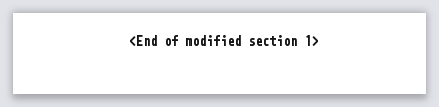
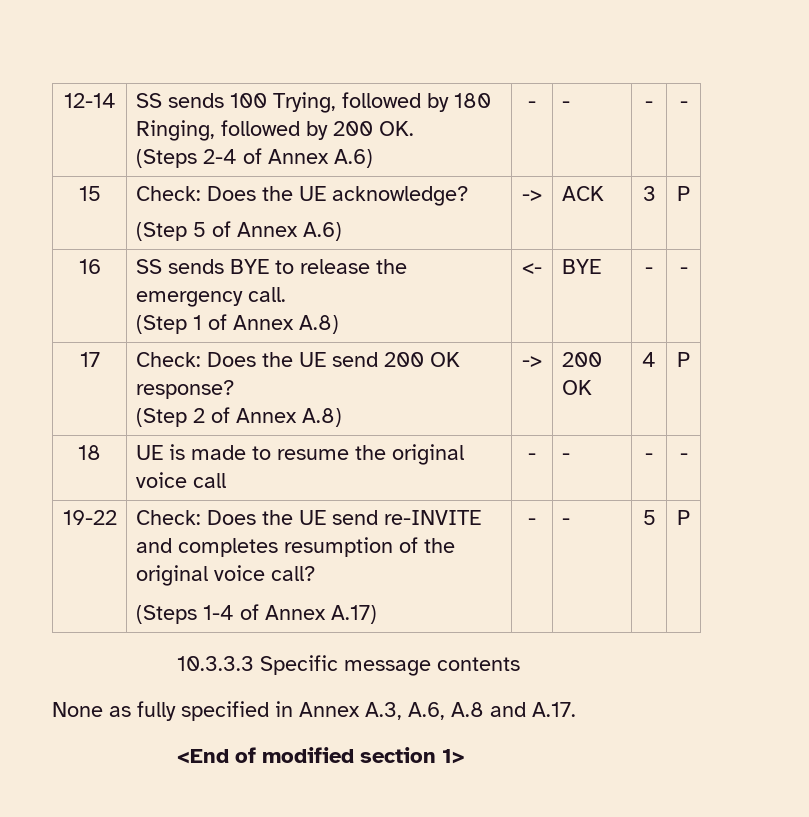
+ 12-14 | SS sends 100 Trying, followed by 180 Ringing, followed by 200 OK.
+ (Steps 2-4 of Annex A.6) | - | - | - | -
+ 15 | Check: Does the UE acknowledge?
+ (Step 5 of Annex A.6) | -> | ACK | 3 | P
+ 16 | SS sends BYE to release the emergency call.
+ (Step 1 of Annex A.8) | <- | BYE | - | -
+ 17 | Check: Does the UE send 200 OK response?
+ (Step 2 of Annex A.8) | -> | 200 OK | 4 | P
+ 18 | UE is made to resume the original voice call | - | - | - | -
+ 19-22 | Check: Does the UE send re-INVITE and completes resumption of the original voice call?
+ (Steps 1-4 of Annex A.17) | - | - | 5 | P
+ 10.3.3.3 Specific message contents
+ None as fully specified in Annex A.3, A.6, A.8 and A.17.

